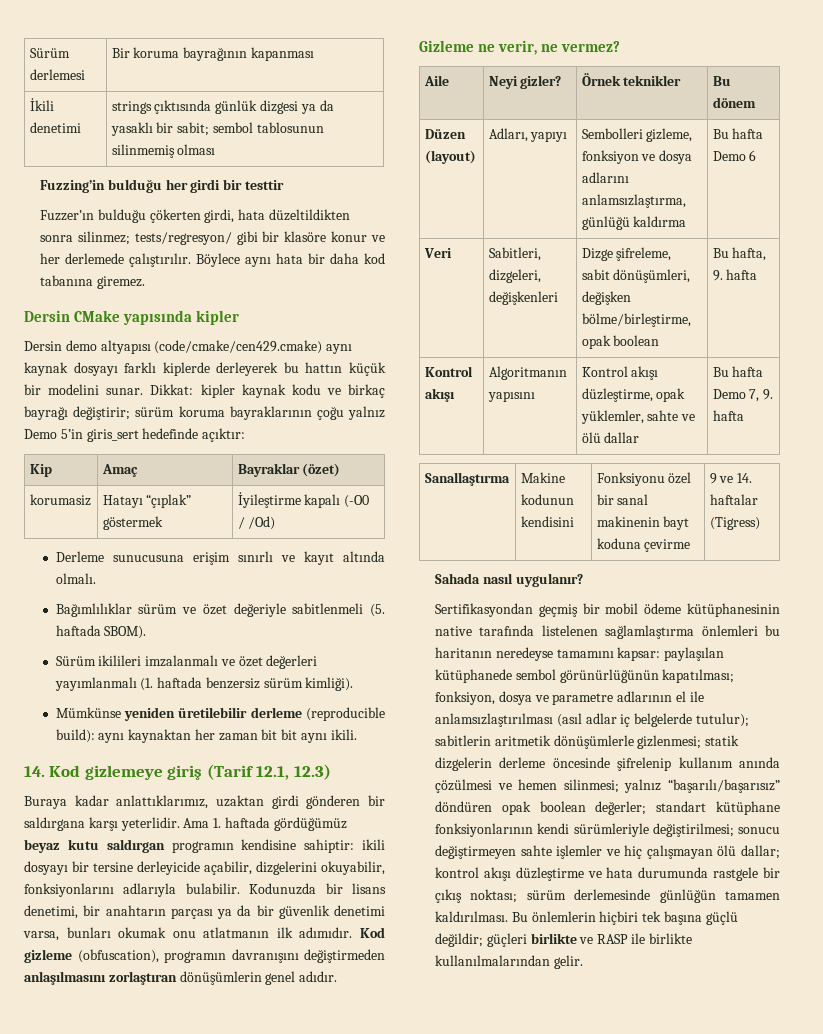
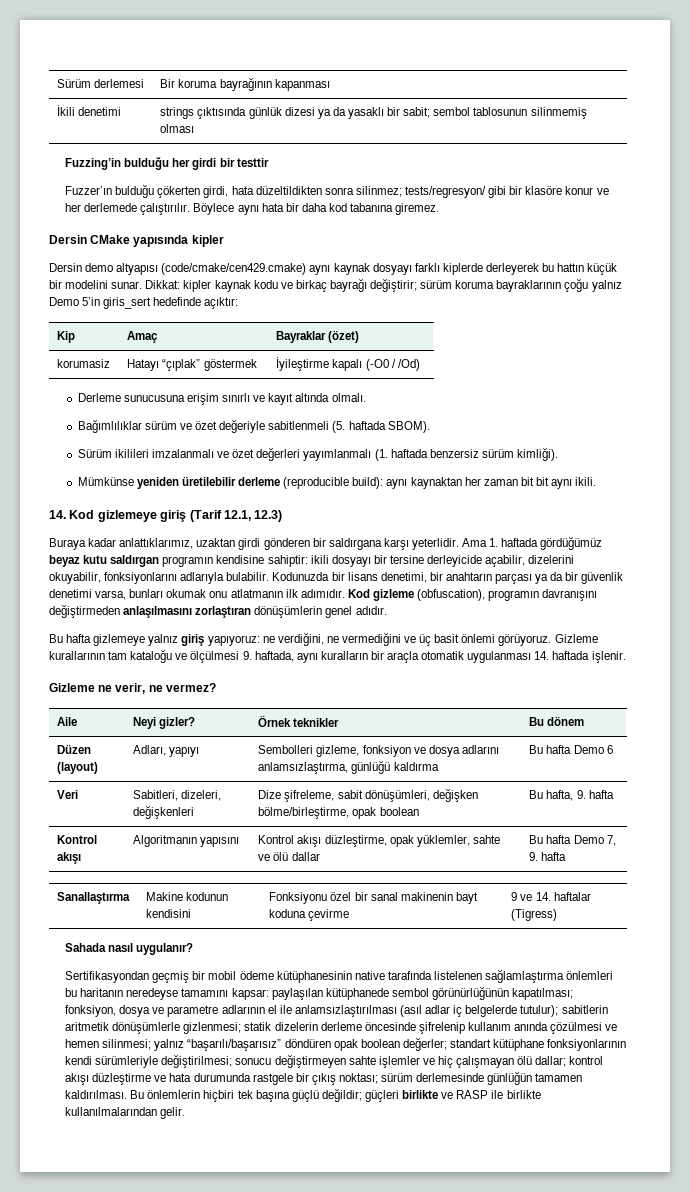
- İkili denetimi | strings çıktısında günlük dizgesi ya da yasaklı bir sabit; sembol tablosunun silinmemiş olması
+ İkili denetimi | strings çıktısında günlük dizesi ya da yasaklı bir sabit; sembol tablosunun silinmemiş olması
- Ama 1. haftada gördüğümüz beyaz kutu saldırgan programın kendisine sahiptir: ikili dosyayı bir tersine derleyicide açabilir, dizgelerini okuyabilir, fonksiyonlarını adlarıyla bulabilir.
+ Ama 1. haftada gördüğümüz beyaz kutu saldırgan programın kendisine sahiptir: ikili dosyayı bir tersine derleyicide açabilir, dizelerini okuyabilir, fonksiyonlarını adlarıyla bulabilir.
+ Bu hafta gizlemeye yalnız giriş yapıyoruz: ne verdiğini, ne vermediğini ve üç basit önlemi görüyoruz. Gizleme kurallarının tam kataloğu ve ölçülmesi 9. haftada, aynı kuralların bir araçla otomatik uygulanması 14. haftada işlenir.
- Veri | Sabitleri, dizgeleri, değişkenleri | Dizge şifreleme, sabit dönüşümleri, değişken bölme/birleştirme, opak boolean | Bu hafta, 9. hafta
+ Veri | Sabitleri, dizeleri, değişkenleri | Dize şifreleme, sabit dönüşümleri, değişken bölme/birleştirme, opak boolean | Bu hafta, 9. hafta
- statik dizgelerin derleme öncesinde şifrelenip kullanım anında çözülmesi ve hemen silinmesi;
+ statik dizelerin derleme öncesinde şifrelenip kullanım anında çözülmesi ve hemen silinmesi;

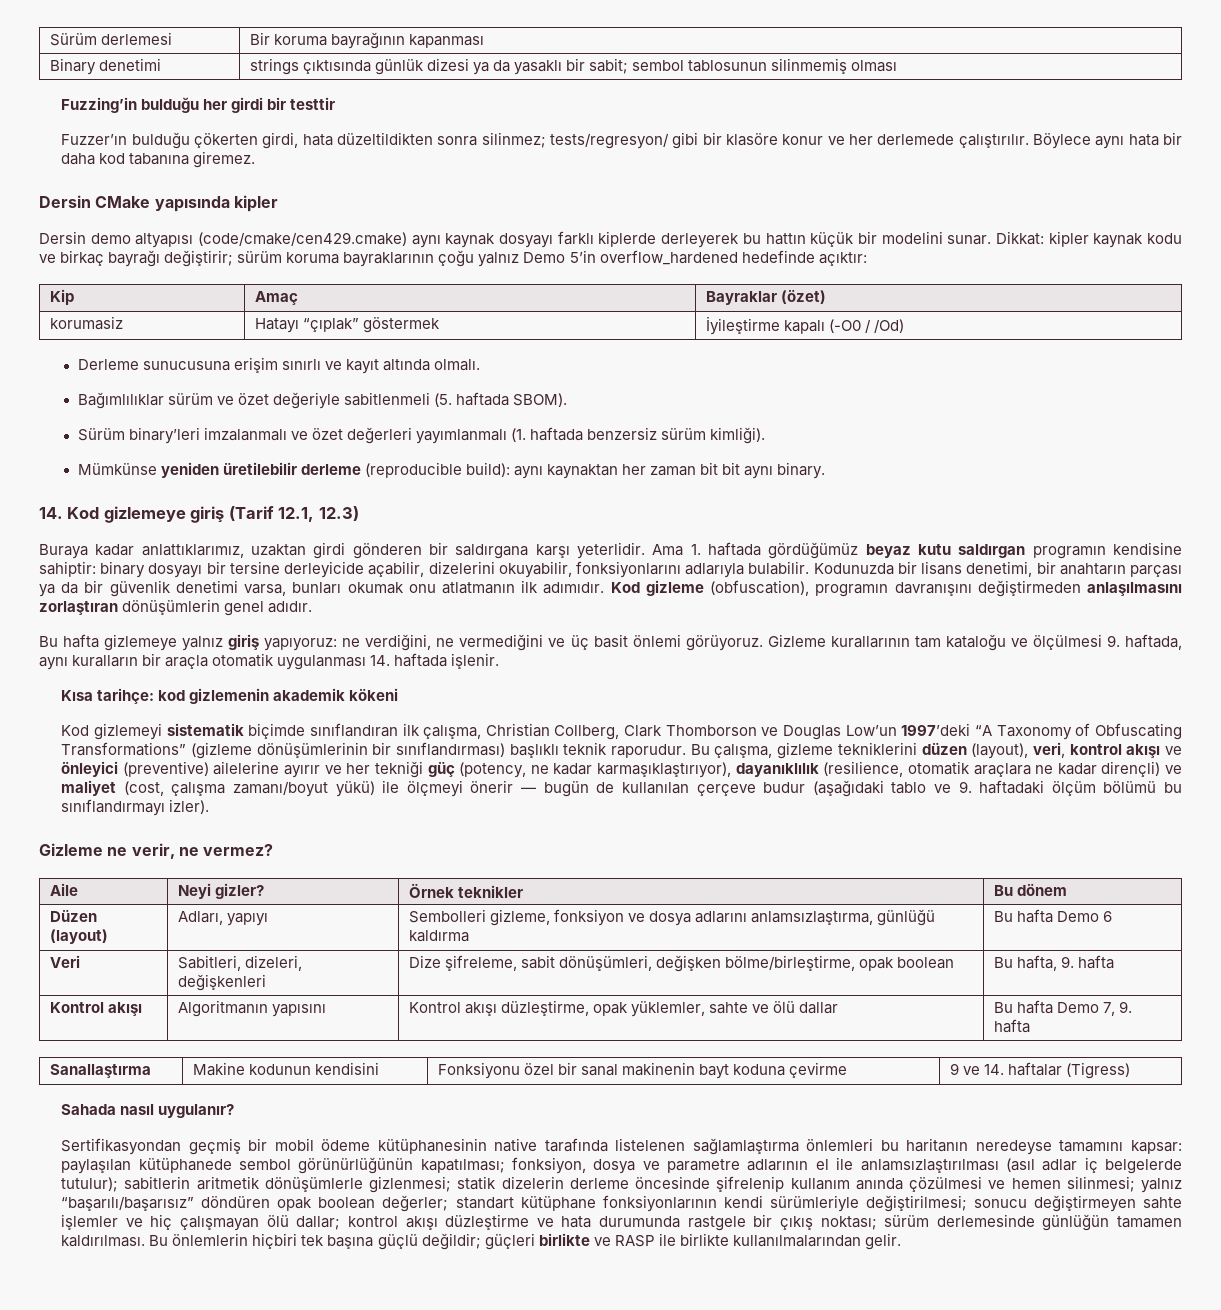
- İkili denetimi | strings çıktısında günlük dizesi ya da yasaklı bir sabit; sembol tablosunun silinmemiş olması
+ Binary denetimi | strings çıktısında günlük dizesi ya da yasaklı bir sabit; sembol tablosunun silinmemiş olması
- Dikkat: kipler kaynak kodu ve birkaç bayrağı değiştirir; sürüm koruma bayraklarının çoğu yalnız Demo 5’in giris_sert hedefinde açıktır:
+ Dikkat: kipler kaynak kodu ve birkaç bayrağı değiştirir; sürüm koruma bayraklarının çoğu yalnız Demo 5’in overflow_hardened hedefinde açıktır:
- Sürüm ikilileri imzalanmalı ve özet değerleri yayımlanmalı (1. haftada benzersiz sürüm kimliği).
+ Sürüm binary’leri imzalanmalı ve özet değerleri yayımlanmalı (1. haftada benzersiz sürüm kimliği).
- Mümkünse yeniden üretilebilir derleme (reproducible build): aynı kaynaktan her zaman bit bit aynı ikili.
+ Mümkünse yeniden üretilebilir derleme (reproducible build): aynı kaynaktan her zaman bit bit aynı binary.
- Ama 1. haftada gördüğümüz beyaz kutu saldırgan programın kendisine sahiptir: ikili dosyayı bir tersine derleyicide açabilir, dizelerini okuyabilir, fonksiyonlarını adlarıyla bulabilir.
+ Ama 1. haftada gördüğümüz beyaz kutu saldırgan programın kendisine sahiptir: binary dosyayı bir tersine derleyicide açabilir, dizelerini okuyabilir, fonksiyonlarını adlarıyla bulabilir.
+ Kısa tarihçe: kod gizlemenin akademik kökeni
+ Kod gizlemeyi sistematik biçimde sınıflandıran ilk çalışma, Christian Collberg, Clark Thomborson ve Douglas Low’un 1997’deki “A Taxonomy of Obfuscating Transformations” (gizleme dönüşümlerinin bir sınıflandırması) başlıklı teknik raporudur. Bu çalışma, gizleme tekniklerini düzen (layout), veri, kontrol akışı ve önleyici (preventive) ailelerine ayırır ve her tekniği güç (potency, ne kadar karmaşıklaştırıyor), dayanıklılık (resilience, otomatik araçlara ne kadar dirençli) ve maliyet (cost, çalışma zamanı/boyut yükü) ile ölçmeyi önerir — bugün de kullanılan çerçeve budur (aşağıdaki tablo ve 9. haftadaki ölçüm bölümü bu sınıflandırmayı izler).

